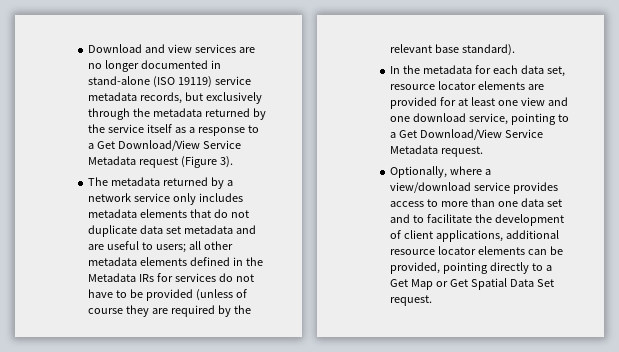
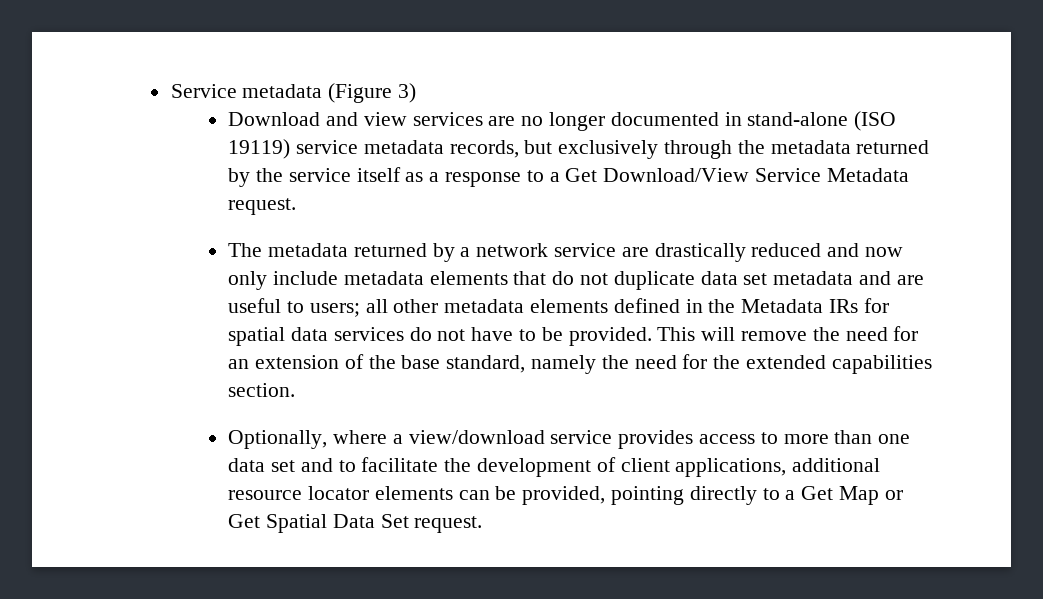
+ Service metadata (Figure 3)
- Download and view services are no longer documented in stand-alone (ISO 19119) service metadata records, but exclusively through the metadata returned by the service itself as a response to a Get Download/View Service Metadata request (Figure 3).
+ Download and view services are no longer documented in stand-alone (ISO 19119) service metadata records, but exclusively through the metadata returned by the service itself as a response to a Get Download/View Service Metadata request.
- The metadata returned by a network service only includes metadata elements that do not duplicate data set metadata and are useful to users; all other metadata elements defined in the Metadata IRs for services do not have to be provided (unless of course they are required by the relevant base standard).
- In the metadata for each data set, resource locator elements are provided for at least one view and one download service, pointing to a Get Download/View Service Metadata request.
+ The metadata returned by a network service are drastically reduced and now only include metadata elements that do not duplicate data set metadata and are useful to users; all other metadata elements defined in the Metadata IRs for spatial data services do not have to be provided. This will remove the need for an extension of the base standard, namely the need for the extended capabilities section.

